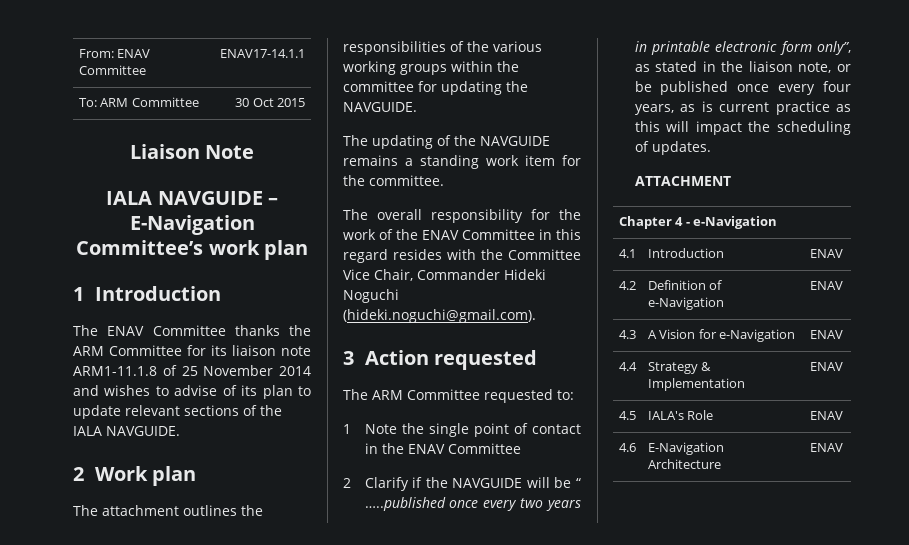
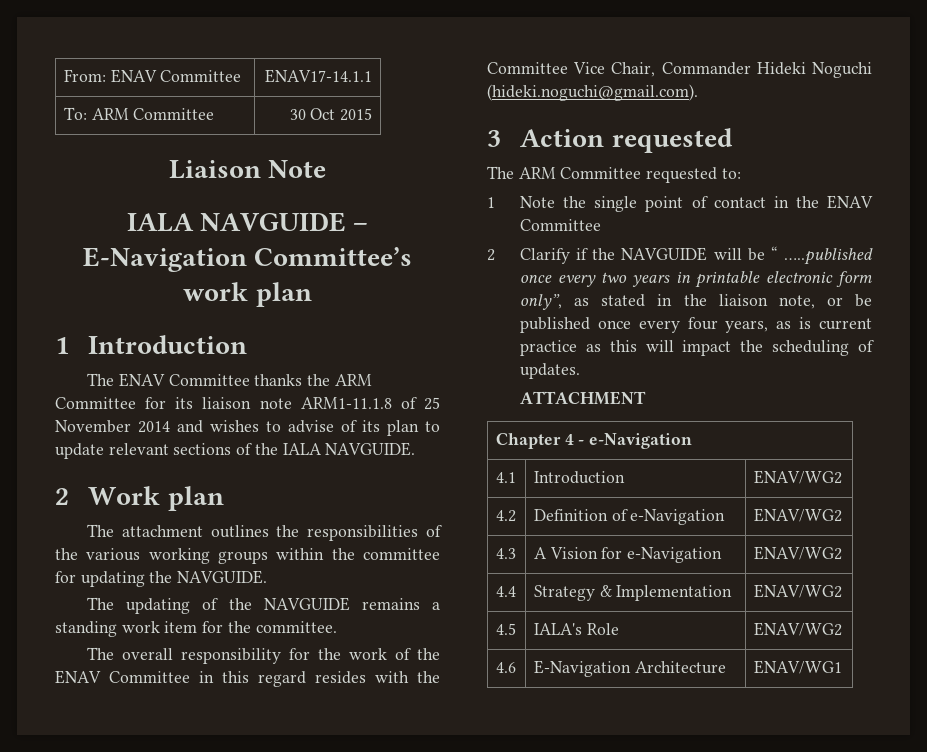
- 4.1 | Introduction | ENAV
+ 4.1 | Introduction | ENAV/WG2
- 4.2 | Definition of e-Navigation | ENAV
+ 4.2 | Definition of e-Navigation | ENAV/WG2
- 4.3 | A Vision for e-Navigation | ENAV
+ 4.3 | A Vision for e-Navigation | ENAV/WG2
- 4.4 | Strategy & Implementation | ENAV
+ 4.4 | Strategy & Implementation | ENAV/WG2
- 4.5 | IALA's Role | ENAV
+ 4.5 | IALA's Role | ENAV/WG2
- 4.6 | E-Navigation Architecture | ENAV
+ 4.6 | E-Navigation Architecture | ENAV/WG1

